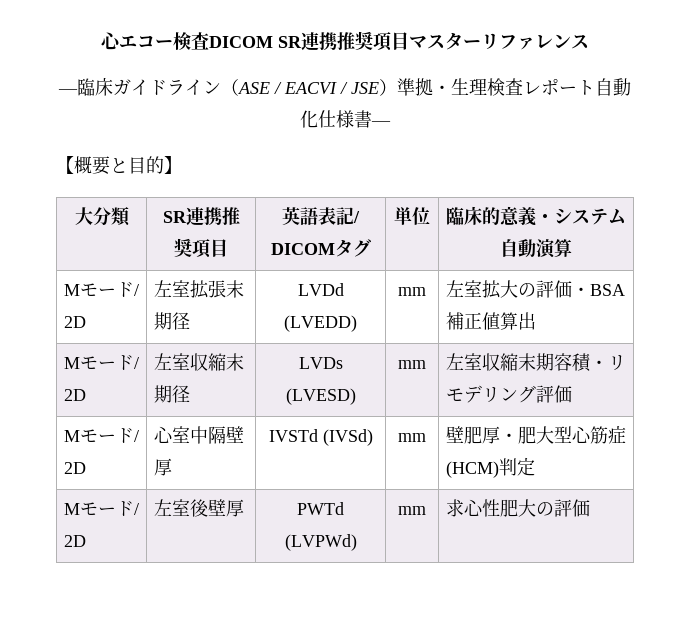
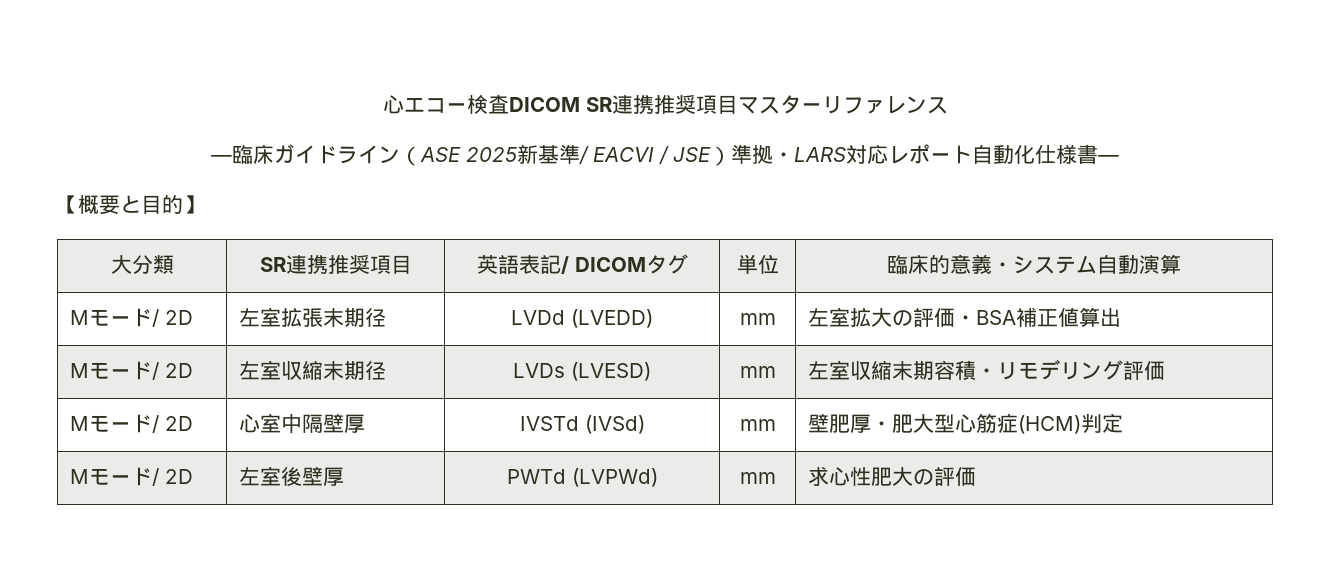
- ―臨床ガイドライン（ASE / EACVI / JSE）準拠・生理検査レポート自動化仕様書―
+ ―臨床ガイドライン（ASE 2025新基準/ EACVI / JSE）準拠・LARS対応レポート自動化仕様書―

